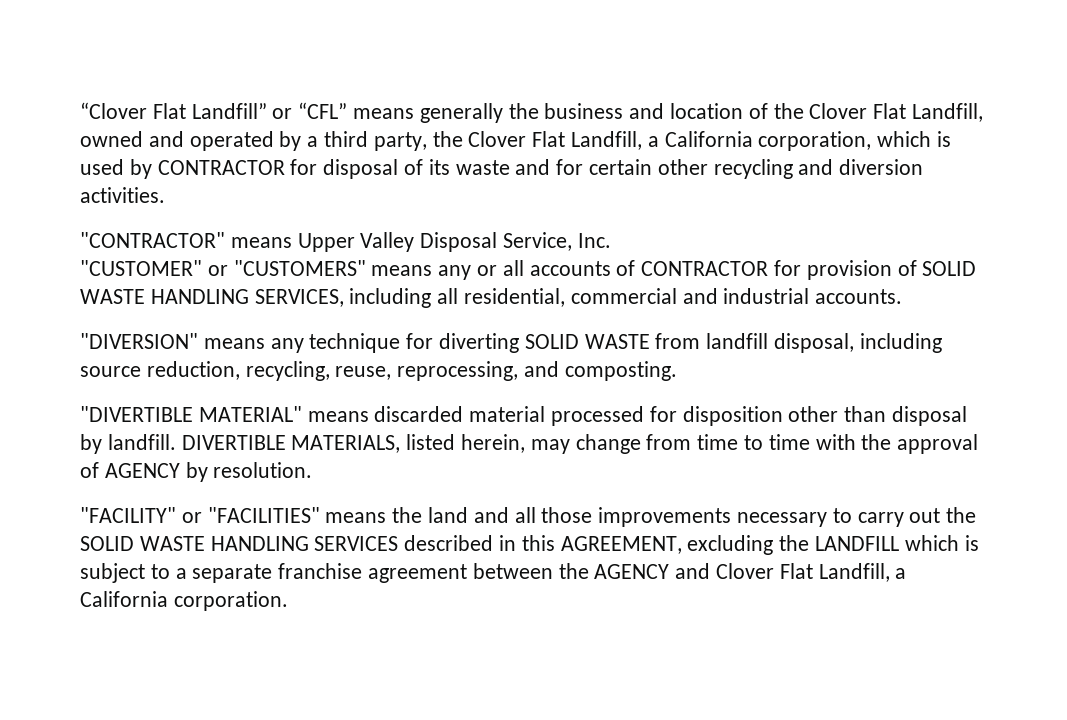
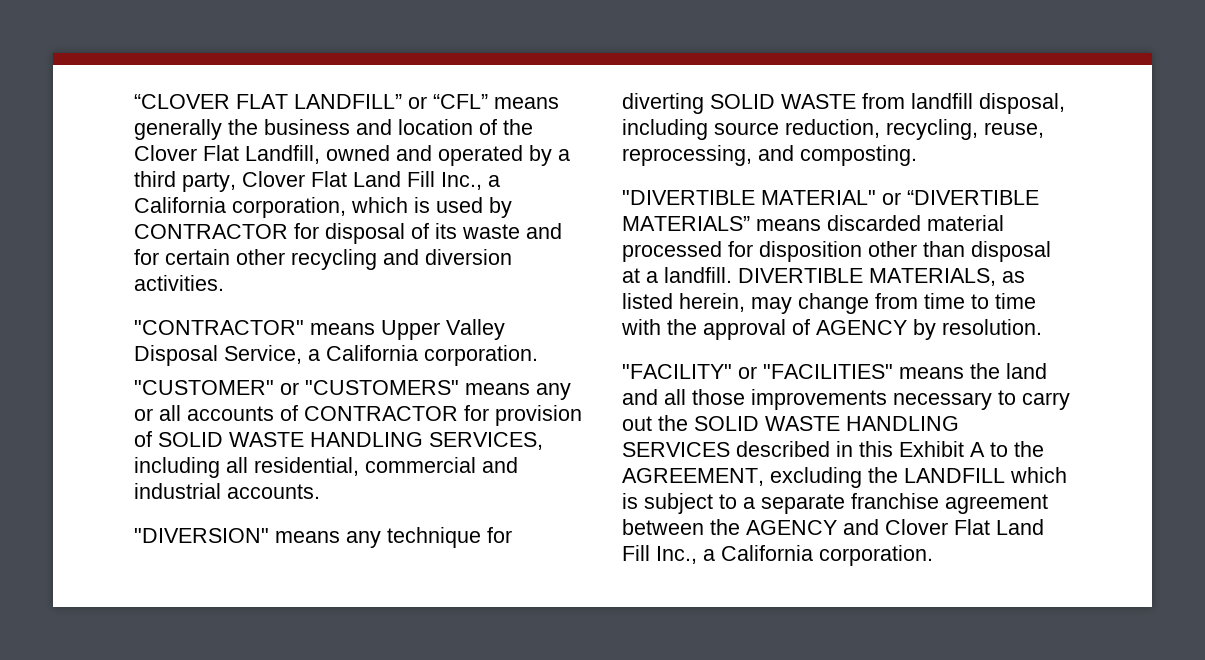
- “Clover Flat Landfill” or “CFL” means generally the business and location of the Clover Flat Landfill, owned and operated by a third party, the Clover Flat Landfill, a California corporation, which is used by CONTRACTOR for disposal of its waste and for certain other recycling and diversion activities.
+ “CLOVER FLAT LANDFILL” or “CFL” means generally the business and location of the Clover Flat Landfill, owned and operated by a third party, Clover Flat Land Fill Inc., a California corporation, which is used by CONTRACTOR for disposal of its waste and for certain other recycling and diversion activities.
- "CONTRACTOR" means Upper Valley Disposal Service, Inc.
+ "CONTRACTOR" means Upper Valley Disposal Service, a California corporation.
- "DIVERTIBLE MATERIAL" means discarded material processed for disposition other than disposal by landfill.
+ "DIVERTIBLE MATERIAL" or “DIVERTIBLE MATERIALS” means discarded material processed for disposition other than disposal at a landfill.
- DIVERTIBLE MATERIALS, listed herein, may change from time to time with the approval of AGENCY by resolution.
+ DIVERTIBLE MATERIALS, as listed herein, may change from time to time with the approval of AGENCY by resolution.
- "FACILITY" or "FACILITIES" means the land and all those improvements necessary to carry out the SOLID WASTE HANDLING SERVICES described in this AGREEMENT, excluding the LANDFILL which is subject to a separate franchise agreement between the AGENCY and Clover Flat Landfill, a California corporation.
+ "FACILITY" or "FACILITIES" means the land and all those improvements necessary to carry out the SOLID WASTE HANDLING SERVICES described in this Exhibit A to the AGREEMENT, excluding the LANDFILL which is subject to a separate franchise agreement between the AGENCY and Clover Flat Land Fill Inc., a California corporation.

